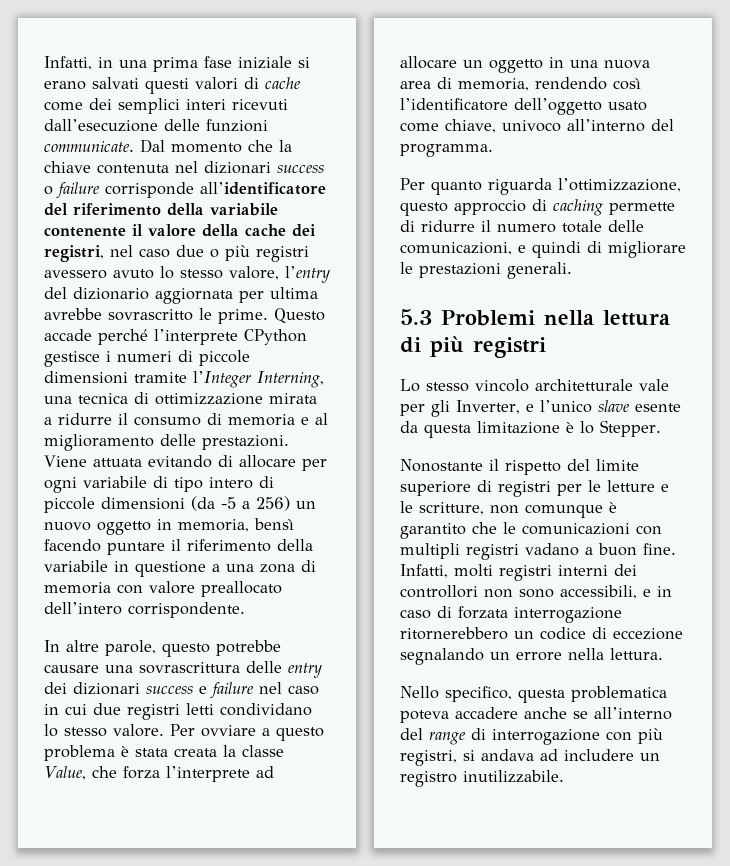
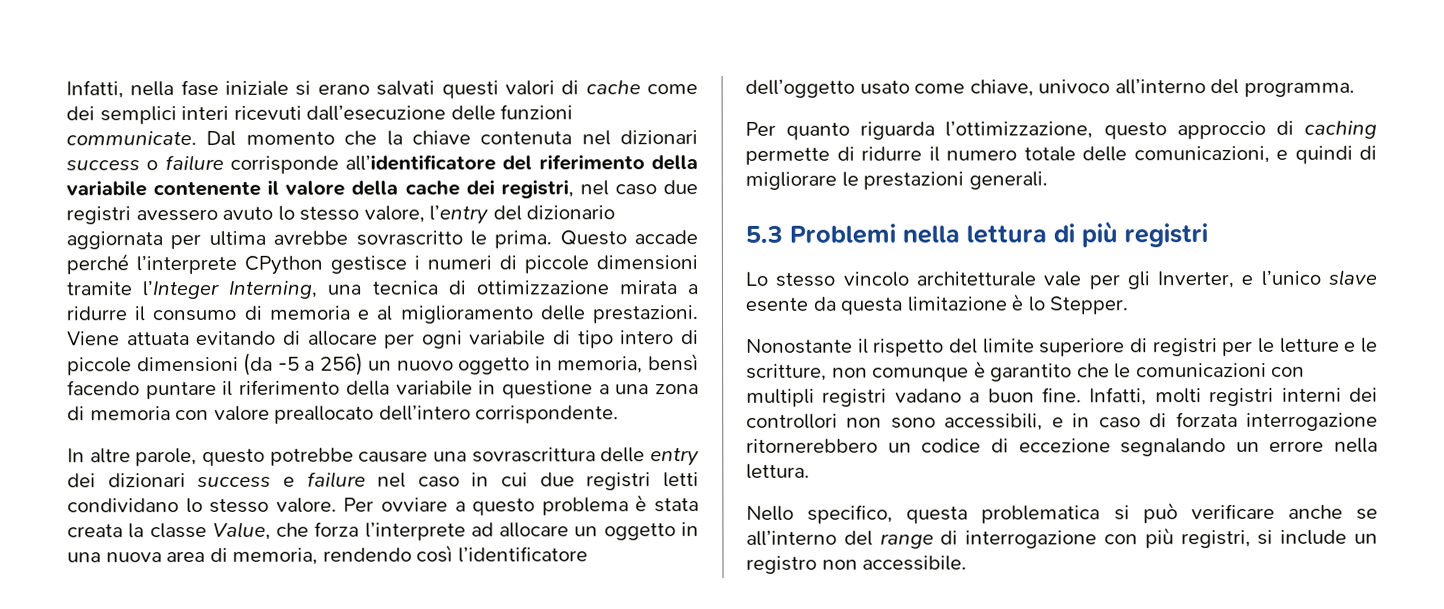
- Infatti, in una prima fase iniziale si erano salvati questi valori di cache come dei semplici interi ricevuti dall’esecuzione delle funzioni communicate.
+ Infatti, nella fase iniziale si erano salvati questi valori di cache come dei semplici interi ricevuti dall’esecuzione delle funzioni communicate.
- Dal momento che la chiave contenuta nel dizionari success o failure corrisponde all’identificatore del riferimento della variabile contenente il valore della cache dei registri, nel caso due o più registri avessero avuto lo stesso valore, l’entry del dizionario aggiornata per ultima avrebbe sovrascritto le prime.
+ Dal momento che la chiave contenuta nel dizionari success o failure corrisponde all’identificatore del riferimento della variabile contenente il valore della cache dei registri, nel caso due registri avessero avuto lo stesso valore, l’entry del dizionario aggiornata per ultima avrebbe sovrascritto le prima.
- Nello specifico, questa problematica poteva accadere anche se all’interno del range di interrogazione con più registri, si andava ad includere un registro inutilizzabile.
+ Nello specifico, questa problematica si può verificare anche se all’interno del range di interrogazione con più registri, si include un registro non accessibile.

